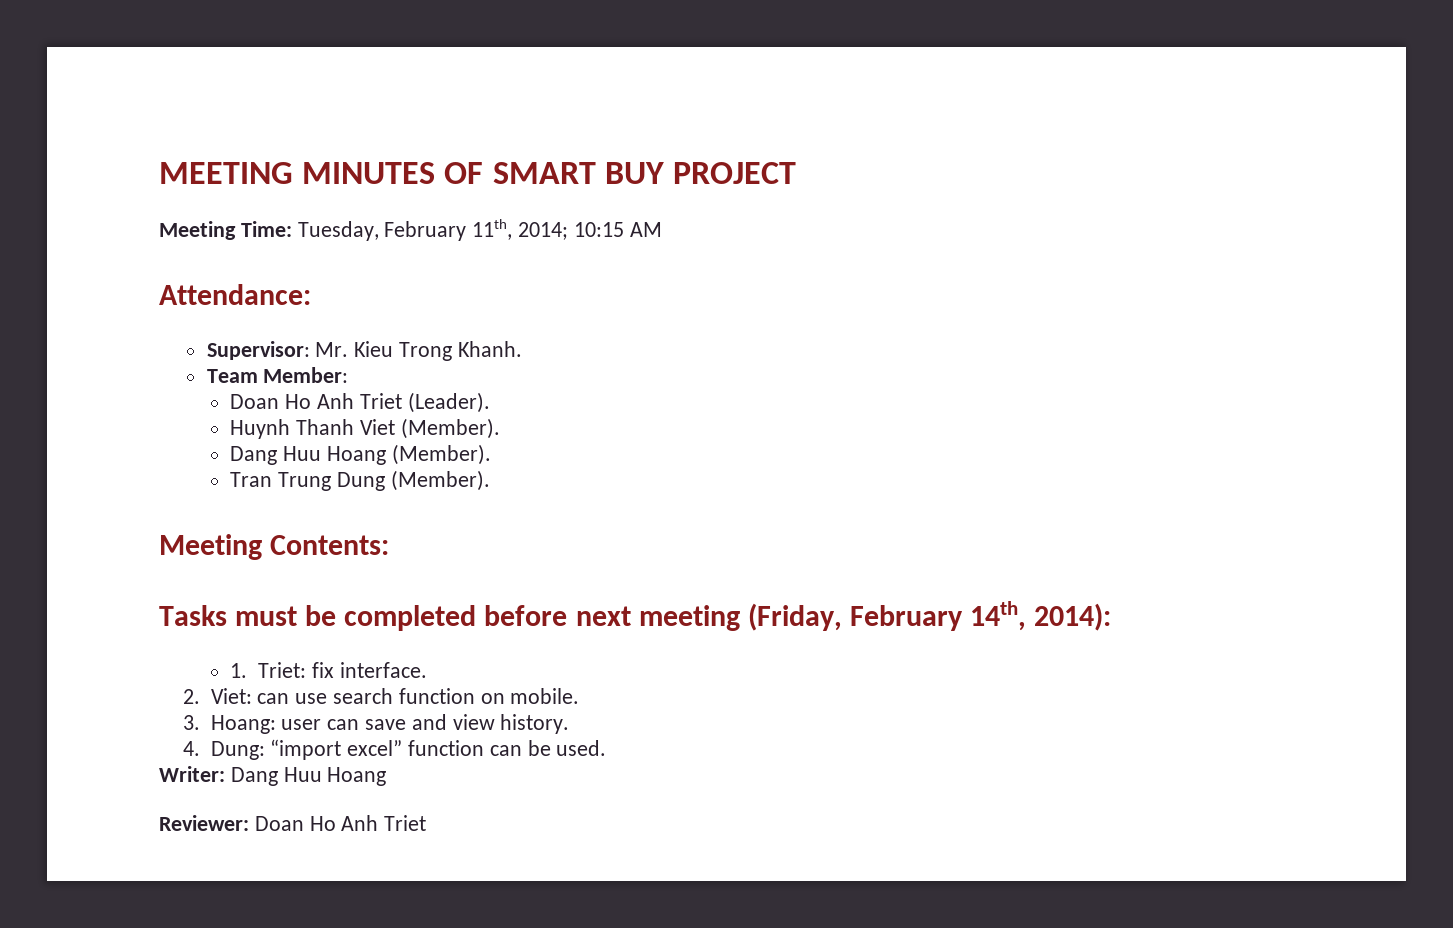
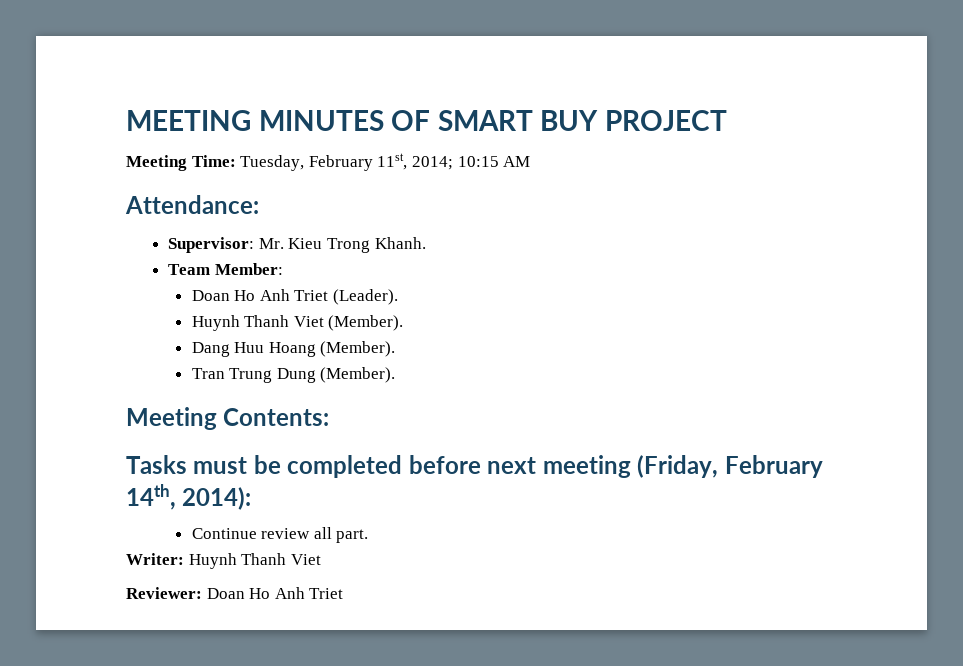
- Meeting Time: Tuesday, February 11th, 2014; 10:15 AM
+ Meeting Time: Tuesday, February 11st, 2014; 10:15 AM
- 1. Triet: fix interface.
- 2. Viet: can use search function on mobile.
- 3. Hoang: user can save and view history.
- 4. Dung: “import excel” function can be used.
- Writer: Dang Huu Hoang
+ Continue review all part.
+ Writer: Huynh Thanh Viet

